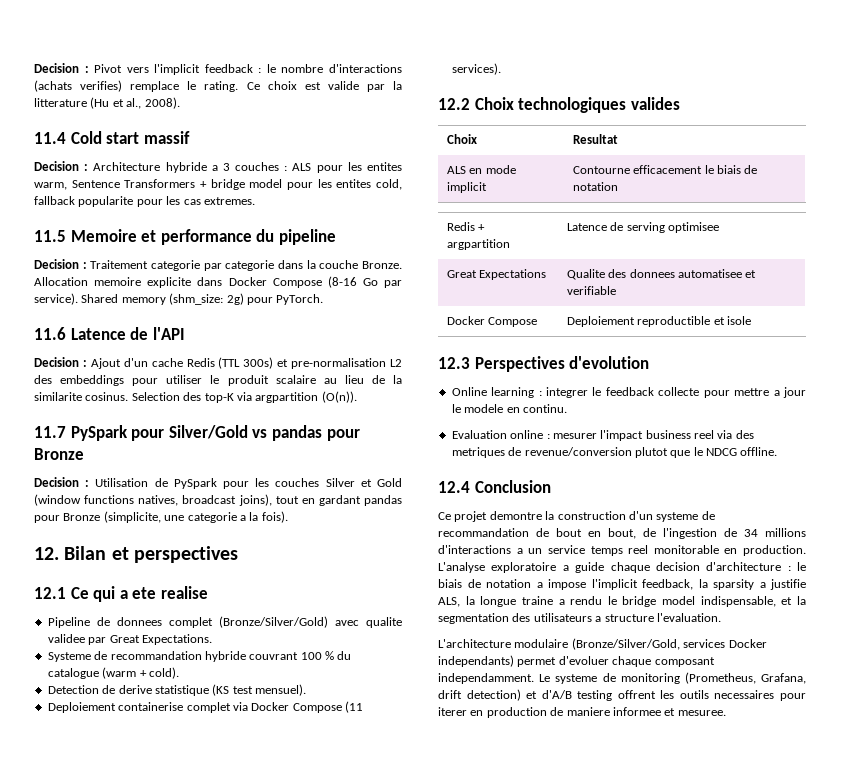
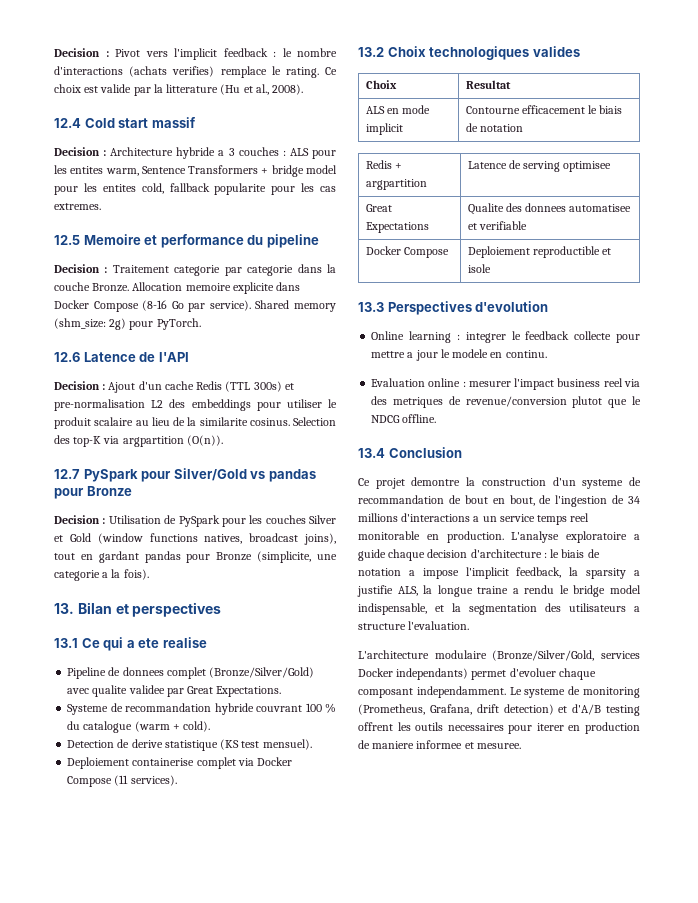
- 11.4 Cold start massif
+ 12.4 Cold start massif
- 11.5 Memoire et performance du pipeline
+ 12.5 Memoire et performance du pipeline
- 11.6 Latence de l'API
+ 12.6 Latence de l'API
- 11.7 PySpark pour Silver/Gold vs pandas pour Bronze
+ 12.7 PySpark pour Silver/Gold vs pandas pour Bronze
- 12. Bilan et perspectives
+ 13. Bilan et perspectives
- 12.1 Ce qui a ete realise
+ 13.1 Ce qui a ete realise
- 12.2 Choix technologiques valides
+ 13.2 Choix technologiques valides
- 12.3 Perspectives d'evolution
+ 13.3 Perspectives d'evolution
- 12.4 Conclusion
+ 13.4 Conclusion

